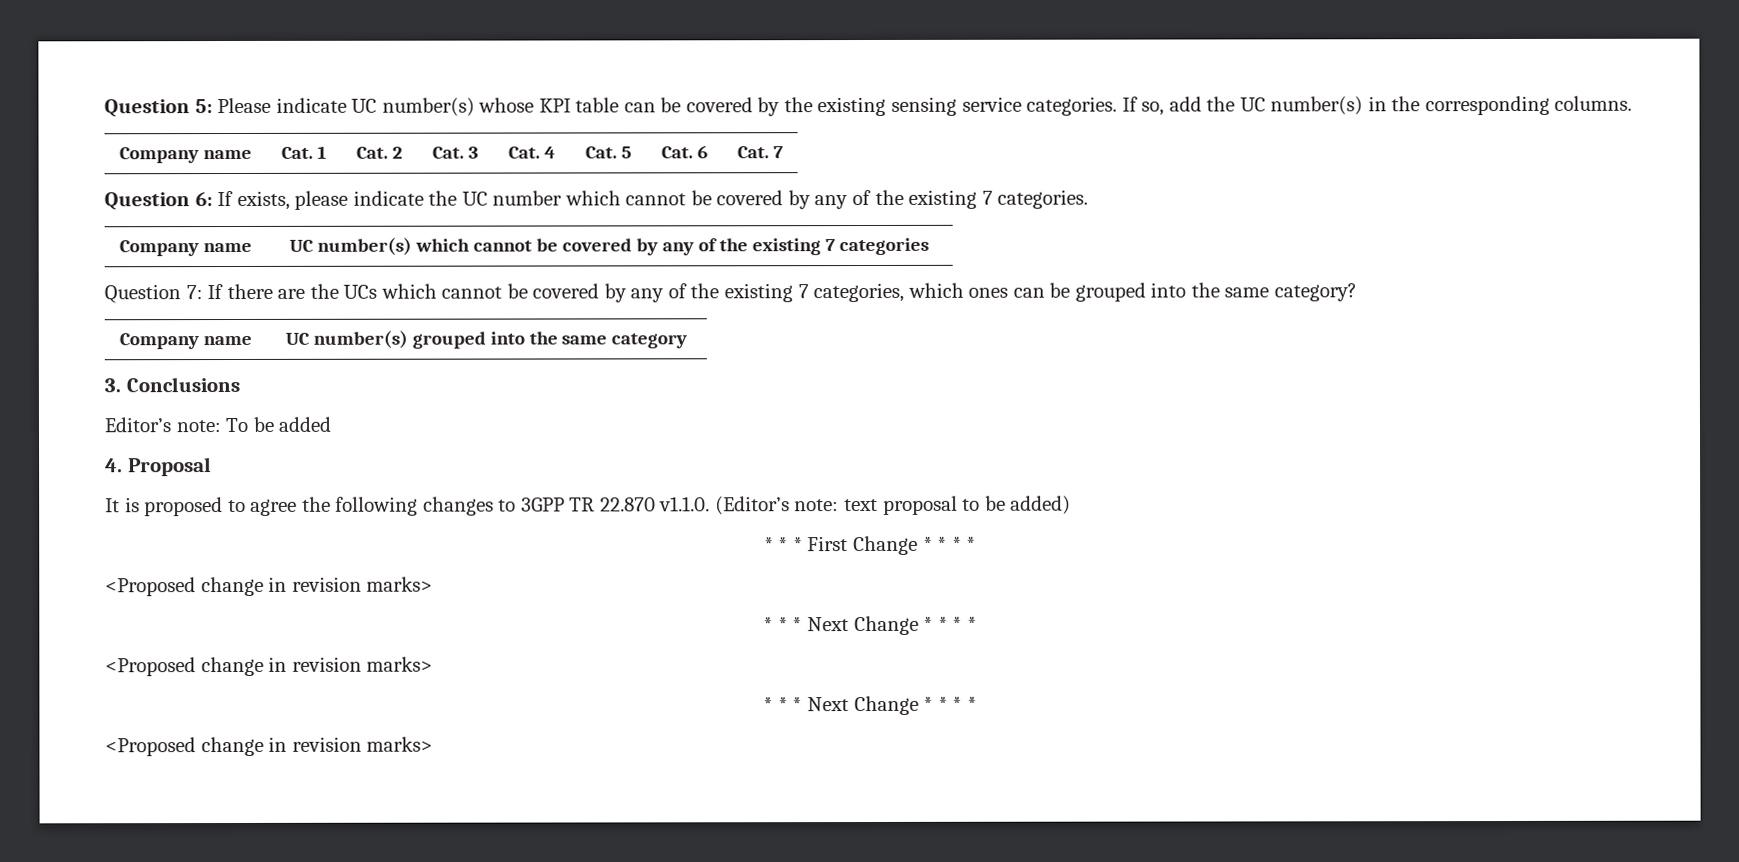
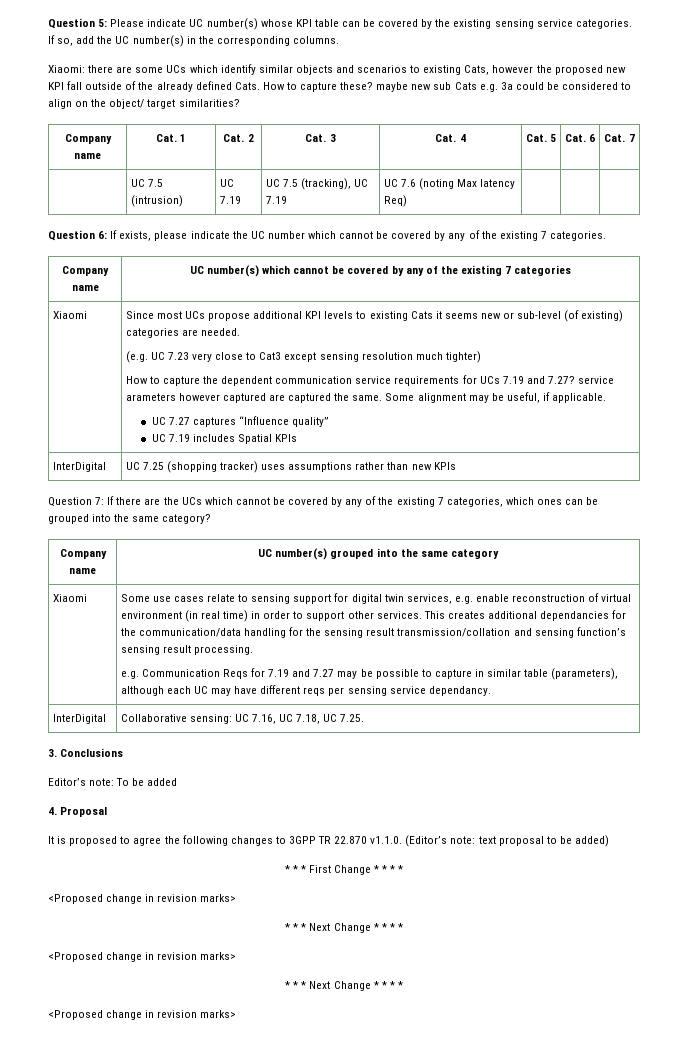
+ Xiaomi: there are some UCs which identify similar objects and scenarios to existing Cats, however the proposed new KPI fall outside of the already defined Cats. How to capture these? maybe new sub Cats e.g. 3a could be considered to align on the object/ target similarities?
+ | UC 7.5 (intrusion) | UC 7.19 | UC 7.5 (tracking), UC 7.19 | UC 7.6 (noting Max latency Req) | | |
+ Xiaomi | Since most UCs propose additional KPI levels to existing Cats it seems new or sub-level (of existing) categories are needed.
+ (e.g. UC 7.23 very close to Cat3 except sensing resolution much tighter)
+ How to capture the dependent communication service requirements for UCs 7.19 and 7.27? service arameters however captured are captured the same. Some alignment may be useful, if applicable.
+ UC 7.27 captures “Influence quality”
+ UC 7.19 includes Spatial KPIs
+ InterDigital | UC 7.25 (shopping tracker) uses assumptions rather than new KPIs
+ Xiaomi | Some use cases relate to sensing support for digital twin services, e.g. enable reconstruction of virtual environment (in real time) in order to support other services. This creates additional dependancies for the communication/data handling for the sensing result transmission/collation and sensing function’s sensing result processing.
+ e.g. Communication Reqs for 7.19 and 7.27 may be possible to capture in similar table (parameters), although each UC may have different reqs per sensing service dependancy.
+ InterDigital | Collaborative sensing: UC 7.16, UC 7.18, UC 7.25.

